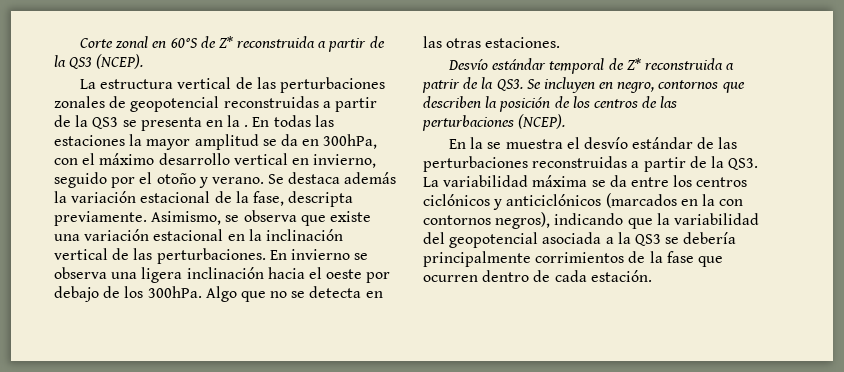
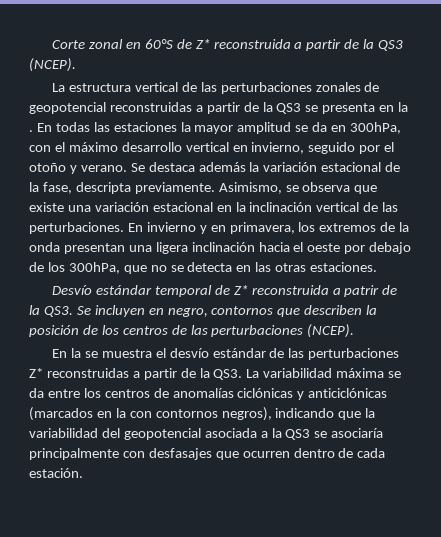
- En invierno se observa una ligera inclinación hacia el oeste por debajo de los 300hPa. Algo que no se detecta en las otras estaciones.
+ En invierno y en primavera, los extremos de la onda presentan una ligera inclinación hacia el oeste por debajo de los 300hPa, que no se detecta en las otras estaciones.
- En la se muestra el desvío estándar de las perturbaciones reconstruidas a partir de la QS3. La variabilidad máxima se da entre los centros ciclónicos y anticiclónicos (marcados en la con contornos negros), indicando que la variabilidad del geopotencial asociada a la QS3 se debería principalmente corrimientos de la fase que ocurren dentro de cada estación.
+ En la se muestra el desvío estándar de las perturbaciones Z* reconstruidas a partir de la QS3. La variabilidad máxima se da entre los centros de anomalías ciclónicas y anticiclónicas (marcados en la con contornos negros), indicando que la variabilidad del geopotencial asociada a la QS3 se asociaría principalmente con desfasajes que ocurren dentro de cada estación.

